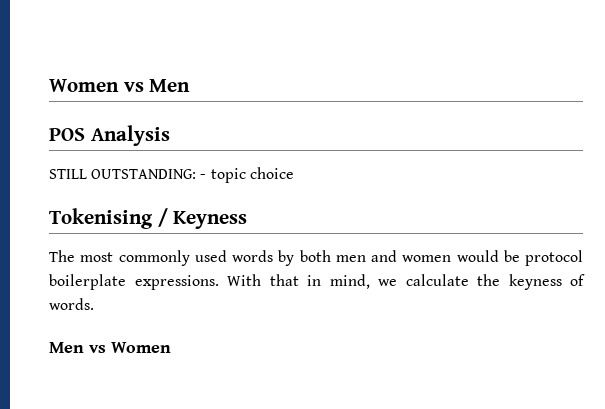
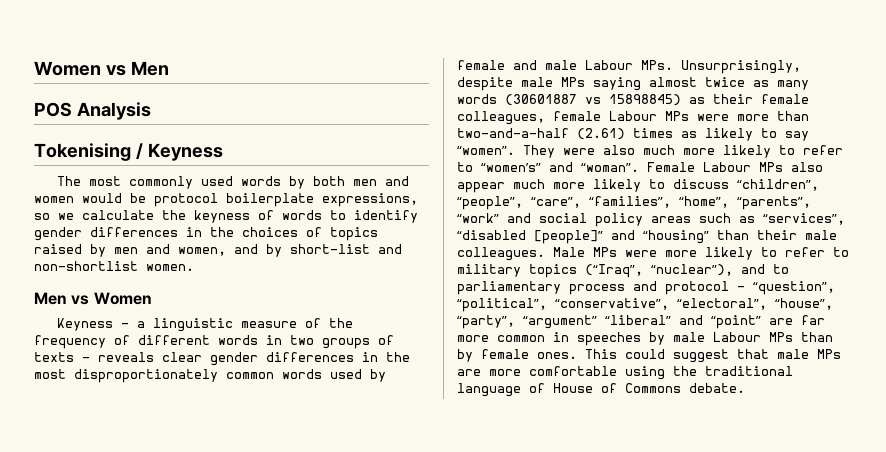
- STILL OUTSTANDING: - topic choice
- The most commonly used words by both men and women would be protocol boilerplate expressions. With that in mind, we calculate the keyness of words.
+ The most commonly used words by both men and women would be protocol boilerplate expressions, so we calculate the keyness of words to identify gender differences in the choices of topics raised by men and women, and by short-list and non-shortlist women.
  Men vs Women
+ Keyness – a linguistic measure of the frequency of different words in two groups of texts – reveals clear gender differences in the most disproportionately common words used by female and male Labour MPs. Unsurprisingly, despite male MPs saying almost twice as many words (30601887 vs 15898845) as their female colleagues, female Labour MPs were more than two-and-a-half (2.61) times as likely to say “women”. They were also much more likely to refer to “women’s” and “woman”. Female Labour MPs also appear much more likely to discuss “children”, “people”, “care”, “families”, “home”, “parents”, “work” and social policy areas such as “services”, “disabled [people]” and “housing” than their male colleagues. Male MPs were more likely to refer to military topics (“Iraq”, “nuclear”), and to parliamentary process and protocol – “question”, “political”, “conservative”, “electoral”, “house”, “party”, “argument” “liberal” and “point” are far more common in speeches by male Labour MPs than by female ones. This could suggest that male MPs are more comfortable using the traditional language of House of Commons debate.

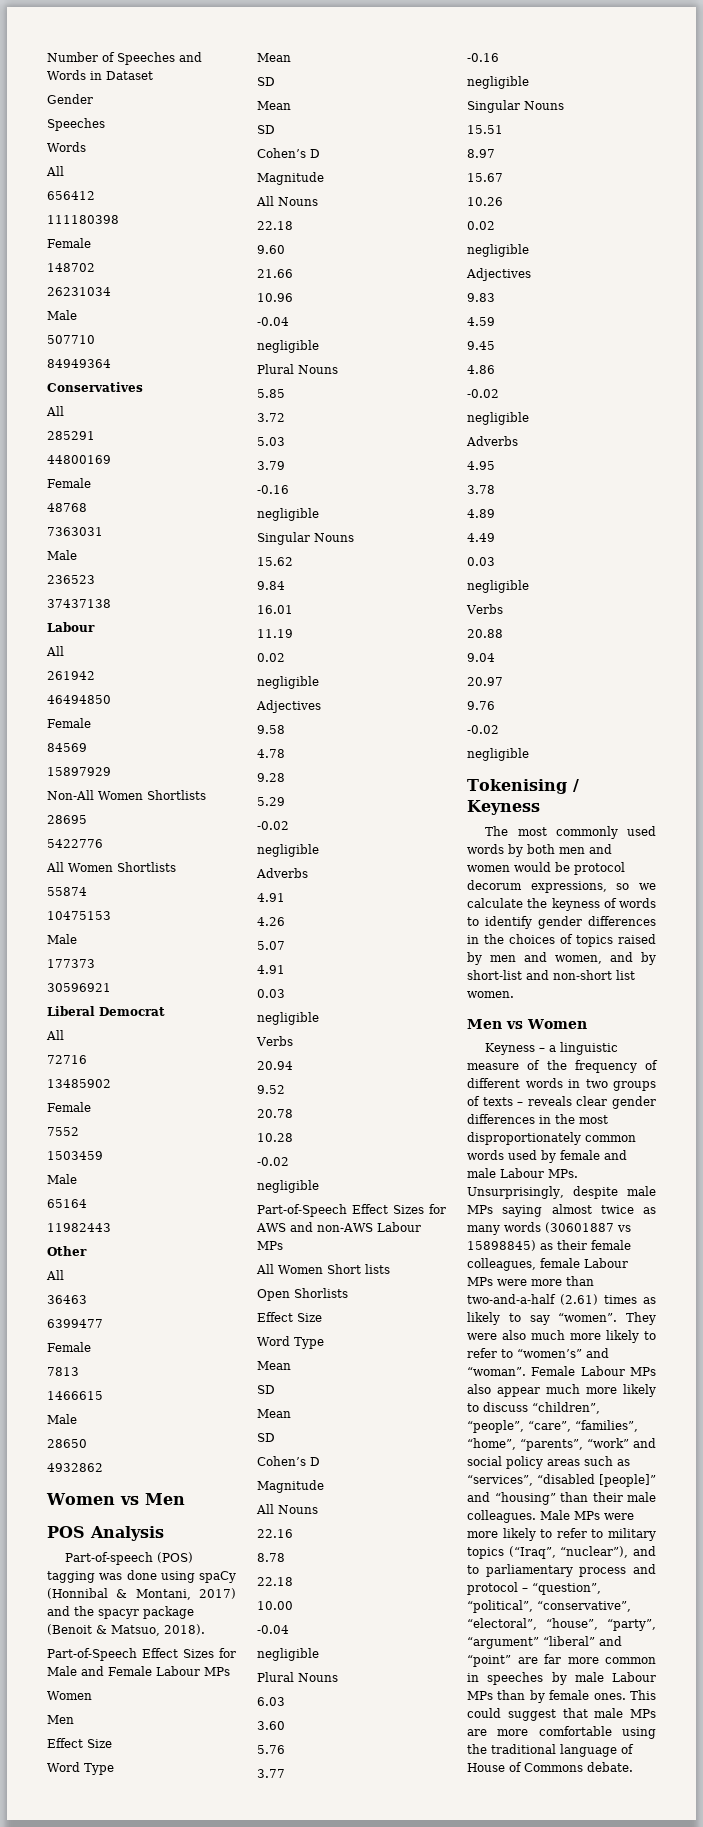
+ Number of Speeches and Words in Dataset
+ Gender
+ Speeches
+ Words
+ All
+ 656412
+ 111180398
+ Female
+ 148702
+ 26231034
+ Male
+ 507710
+ 84949364
+ Conservatives
+ All
+ 285291
+ 44800169
+ Female
+ 48768
+ 7363031
+ Male
+ 236523
+ 37437138
+ Labour
+ All
+ 261942
+ 46494850
+ Female
+ 84569
+ 15897929
+ Non-All Women Shortlists
+ 28695
+ 5422776
+ All Women Shortlists
+ 55874
+ 10475153
+ Male
+ 177373
+ 30596921
+ Liberal Democrat
+ All
+ 72716
+ 13485902
+ Female
+ 7552
+ 1503459
+ Male
+ 65164
+ 11982443
+ Other
+ All
+ 36463
+ 6399477
+ Female
+ 7813
+ 1466615
+ Male
+ 28650
+ 4932862
+ Part-of-speech (POS) tagging was done using spaCy (Honnibal & Montani, 2017) and the spacyr package (Benoit & Matsuo, 2018).
+ Part-of-Speech Effect Sizes for Male and Female Labour MPs
+ Women
+ Men
+ Effect Size
+ Word Type
+ Mean
+ SD
+ Mean
+ SD
+ Cohen’s D
+ Magnitude
+ All Nouns
+ 22.18
+ 9.60
+ 21.66
+ 10.96
+ -0.04
+ negligible
+ Plural Nouns
+ 5.85
+ 3.72
+ 5.03
+ 3.79
+ -0.16
+ negligible
+ Singular Nouns
+ 15.62
+ 9.84
+ 16.01
+ 11.19
+ 0.02
+ negligible
+ Adjectives
+ 9.58
+ 4.78
+ 9.28
+ 5.29
+ -0.02
+ negligible
+ Adverbs
+ 4.91
+ 4.26
+ 5.07
+ 4.91
+ 0.03
+ negligible
+ Verbs
+ 20.94
+ 9.52
+ 20.78
+ 10.28
+ -0.02
+ negligible
+ Part-of-Speech Effect Sizes for AWS and non-AWS Labour MPs
+ All Women Short lists
+ Open Shorlists
+ Effect Size
+ Word Type
+ Mean
+ SD
+ Mean
+ SD
+ Cohen’s D
+ Magnitude
+ All Nouns
+ 22.16
+ 8.78
+ 22.18
+ 10.00
+ -0.04
+ negligible
+ Plural Nouns
+ 6.03
+ 3.60
+ 5.76
+ 3.77
+ -0.16
+ negligible
+ Singular Nouns
+ 15.51
+ 8.97
+ 15.67
+ 10.26
+ 0.02
+ negligible
+ Adjectives
+ 9.83
+ 4.59
+ 9.45
+ 4.86
+ -0.02
+ negligible
+ Adverbs
+ 4.95
+ 3.78
+ 4.89
+ 4.49
+ 0.03
+ negligible
+ Verbs
+ 20.88
+ 9.04
+ 20.97
+ 9.76
+ -0.02
+ negligible
- The most commonly used words by both men and women would be protocol boilerplate expressions, so we calculate the keyness of words to identify gender differences in the choices of topics raised by men and women, and by short-list and non-shortlist women.
+ The most commonly used words by both men and women would be protocol decorum expressions, so we calculate the keyness of words to identify gender differences in the choices of topics raised by men and women, and by short-list and non-short list women.

